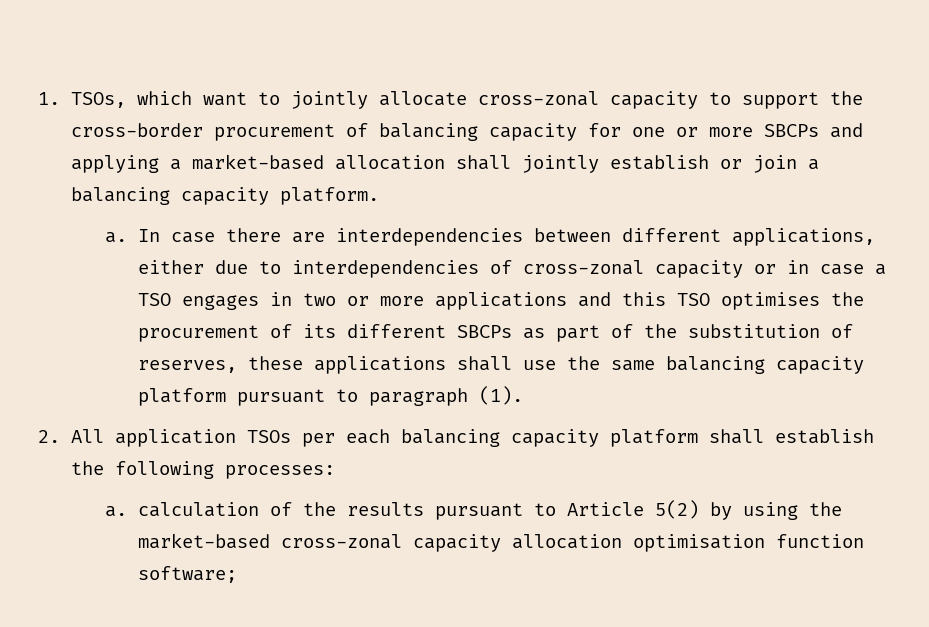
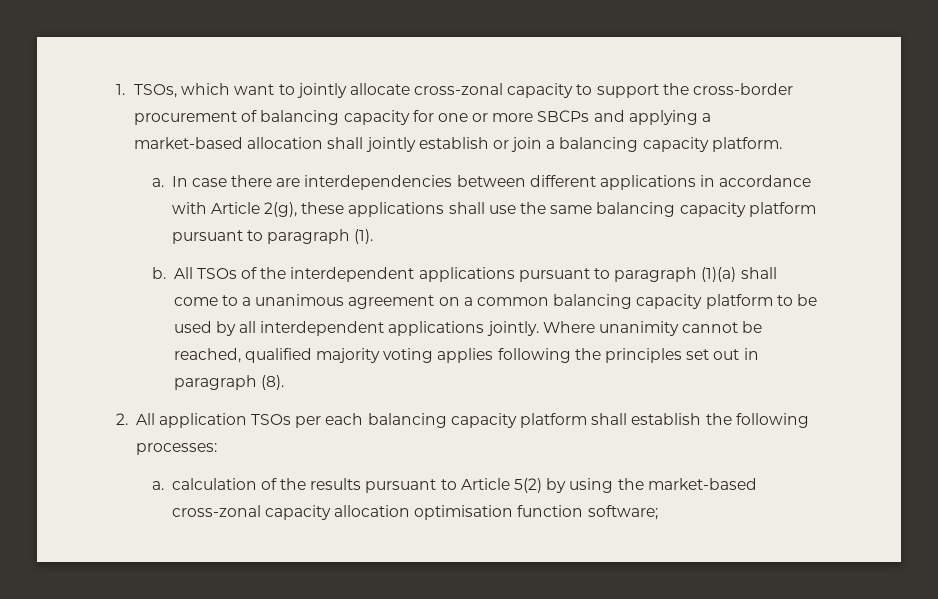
- In case there are interdependencies between different applications, either due to interdependencies of cross-zonal capacity or in case a TSO engages in two or more applications and this TSO optimises the procurement of its different SBCPs as part of the substitution of reserves, these applications shall use the same balancing capacity platform pursuant to paragraph (1).
+ In case there are interdependencies between different applications in accordance with Article 2(g), these applications shall use the same balancing capacity platform pursuant to paragraph (1).
+ b. All TSOs of the interdependent applications pursuant to paragraph (1)(a) shall come to a unanimous agreement on a common balancing capacity platform to be used by all interdependent applications jointly. Where unanimity cannot be reached, qualified majority voting applies following the principles set out in paragraph (8).

